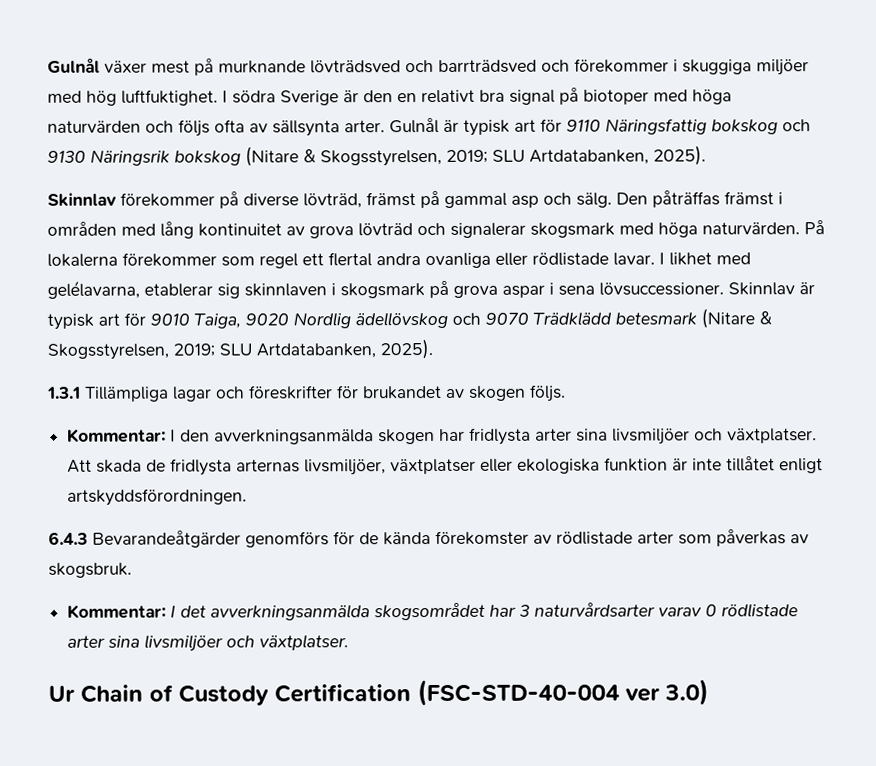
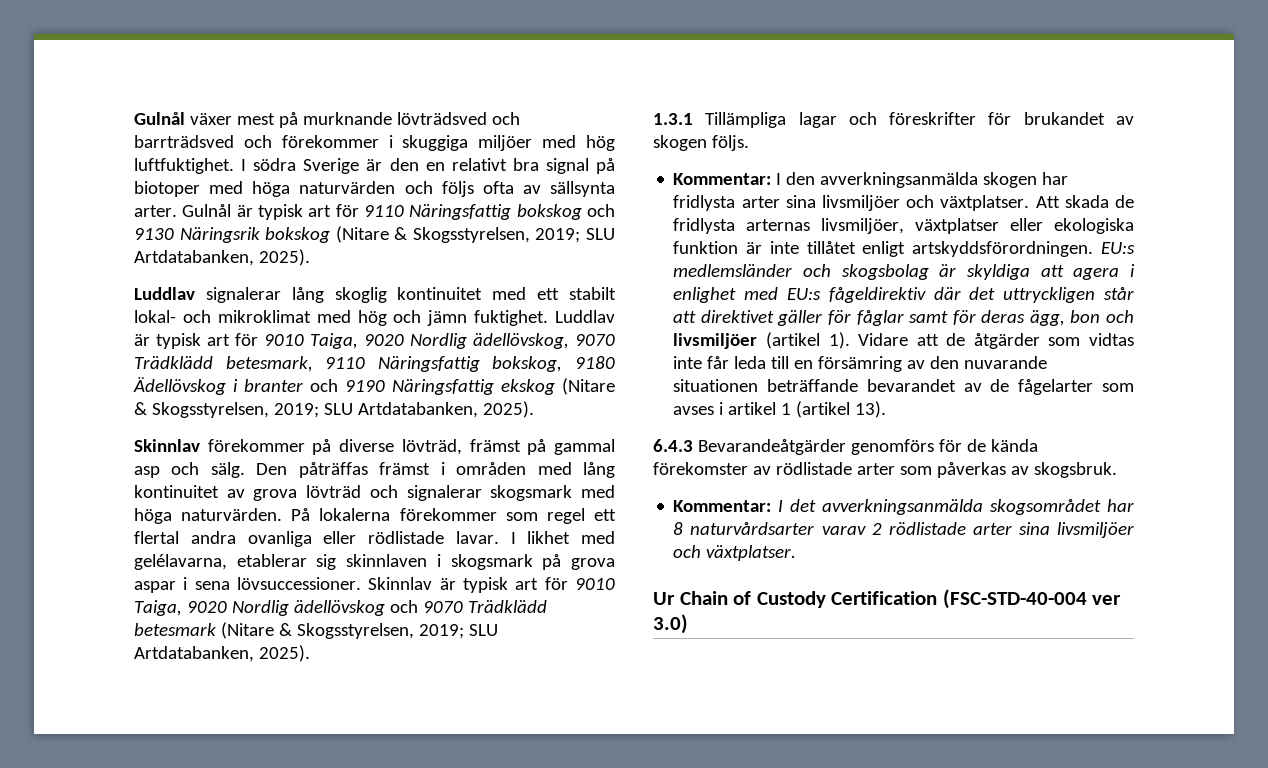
+ Luddlav signalerar lång skoglig kontinuitet med ett stabilt lokal- och mikroklimat med hög och jämn fuktighet. Luddlav är typisk art för 9010 Taiga, 9020 Nordlig ädellövskog, 9070 Trädklädd betesmark, 9110 Näringsfattig bokskog, 9180 Ädellövskog i branter och 9190 Näringsfattig ekskog (Nitare & Skogsstyrelsen, 2019; SLU Artdatabanken, 2025).
+ EU:s medlemsländer och skogsbolag är skyldiga att agera i enlighet med EU:s fågeldirektiv där det uttryckligen står att direktivet gäller för fåglar samt för deras ägg, bon och livsmiljöer (artikel 1). Vidare att de åtgärder som vidtas inte får leda till en försämring av den nuvarande situationen beträffande bevarandet av de fågelarter som avses i artikel 1 (artikel 13).
- Kommentar: I det avverkningsanmälda skogsområdet har 3 naturvårdsarter varav 0 rödlistade arter sina livsmiljöer och växtplatser.
+ Kommentar: I det avverkningsanmälda skogsområdet har 8 naturvårdsarter varav 2 rödlistade arter sina livsmiljöer och växtplatser.

